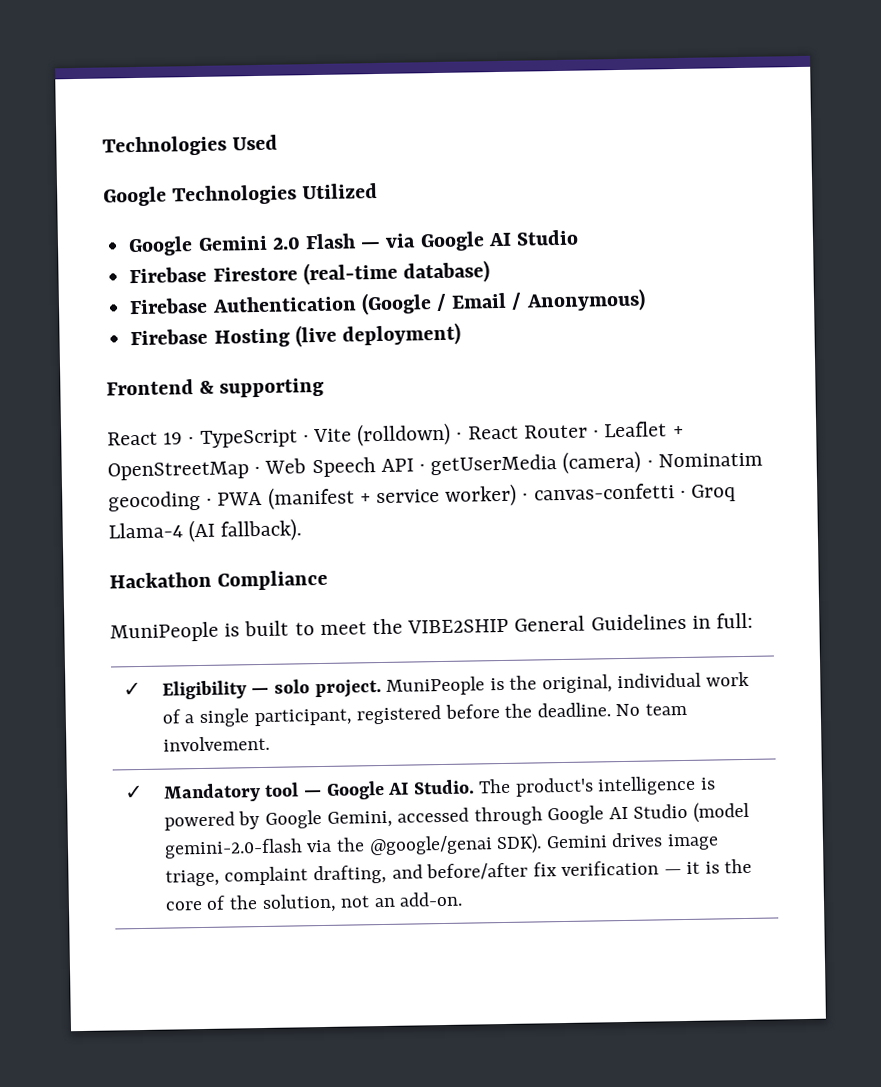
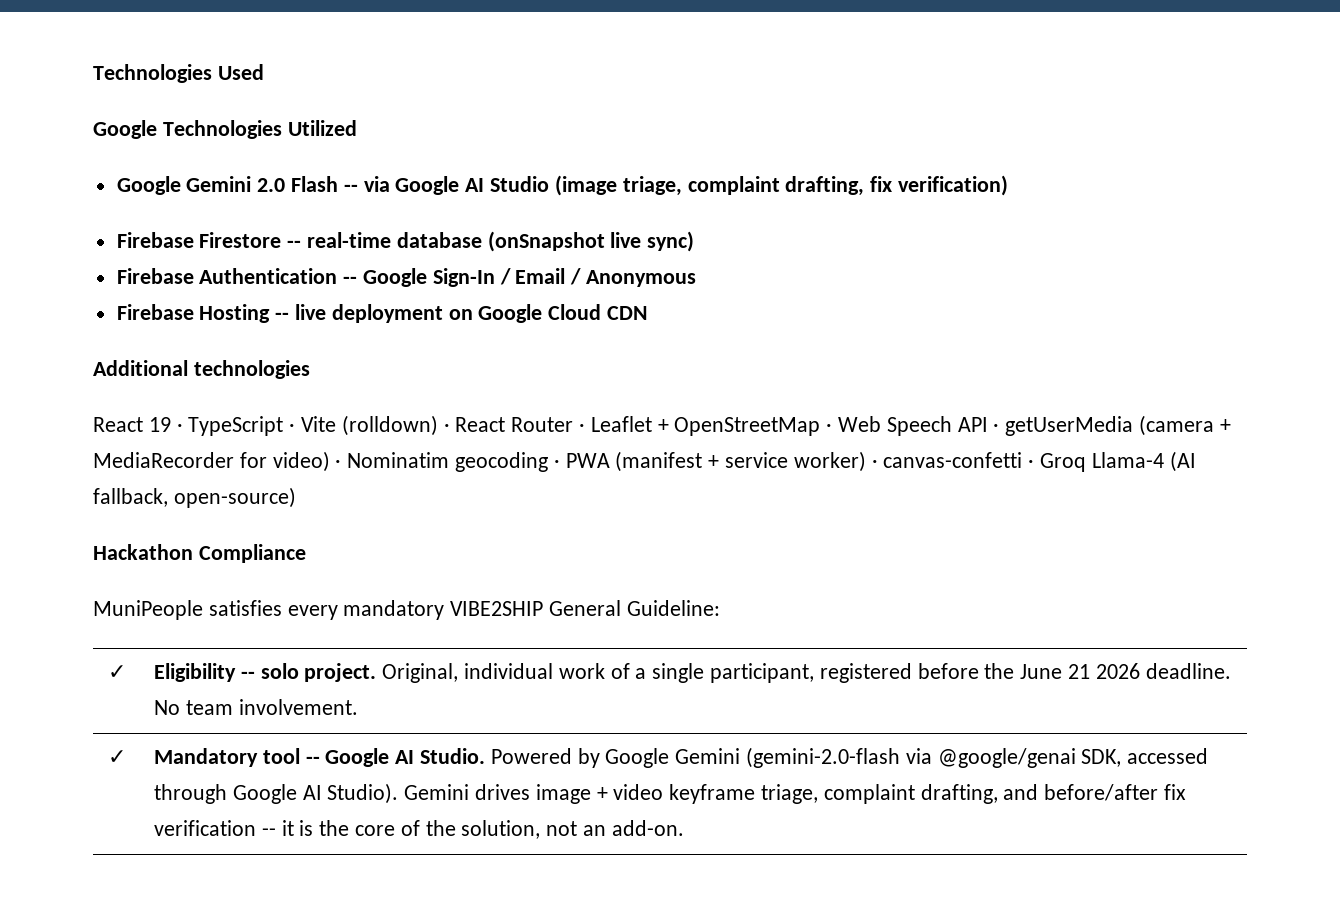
- Google Gemini 2.0 Flash — via Google AI Studio
- Firebase Firestore (real-time database)
+ Google Gemini 2.0 Flash -- via Google AI Studio (image triage, complaint drafting, fix verification)
+ Firebase Firestore -- real-time database (onSnapshot live sync)
- Firebase Authentication (Google / Email / Anonymous)
+ Firebase Authentication -- Google Sign-In / Email / Anonymous
- Firebase Hosting (live deployment)
- Frontend & supporting
+ Firebase Hosting -- live deployment on Google Cloud CDN
+ Additional technologies
- React 19 · TypeScript · Vite (rolldown) · React Router · Leaflet + OpenStreetMap · Web Speech API · getUserMedia (camera) · Nominatim geocoding · PWA (manifest + service worker) · canvas-confetti · Groq Llama-4 (AI fallback).
+ React 19 · TypeScript · Vite (rolldown) · React Router · Leaflet + OpenStreetMap · Web Speech API · getUserMedia (camera + MediaRecorder for video) · Nominatim geocoding · PWA (manifest + service worker) · canvas-confetti · Groq Llama-4 (AI fallback, open-source)
- MuniPeople is built to meet the VIBE2SHIP General Guidelines in full:
+ MuniPeople satisfies every mandatory VIBE2SHIP General Guideline:
- ✓ | Eligibility — solo project. MuniPeople is the original, individual work of a single participant, registered before the deadline. No team involvement.
+ ✓ | Eligibility -- solo project. Original, individual work of a single participant, registered before the June 21 2026 deadline. No team involvement.
- Mandatory tool — Google AI Studio.
+ Mandatory tool -- Google AI Studio.
- The product's intelligence is powered by Google Gemini, accessed through Google AI Studio (model gemini-2.0-flash via the @google/genai SDK). Gemini drives image triage, complaint drafting, and before/after fix verification — it is the core of the solution, not an add-on.
+ Powered by Google Gemini (gemini-2.0-flash via @google/genai SDK, accessed through Google AI Studio). Gemini drives image + video keyframe triage, complaint drafting, and before/after fix verification -- it is the core of the solution, not an add-on.

